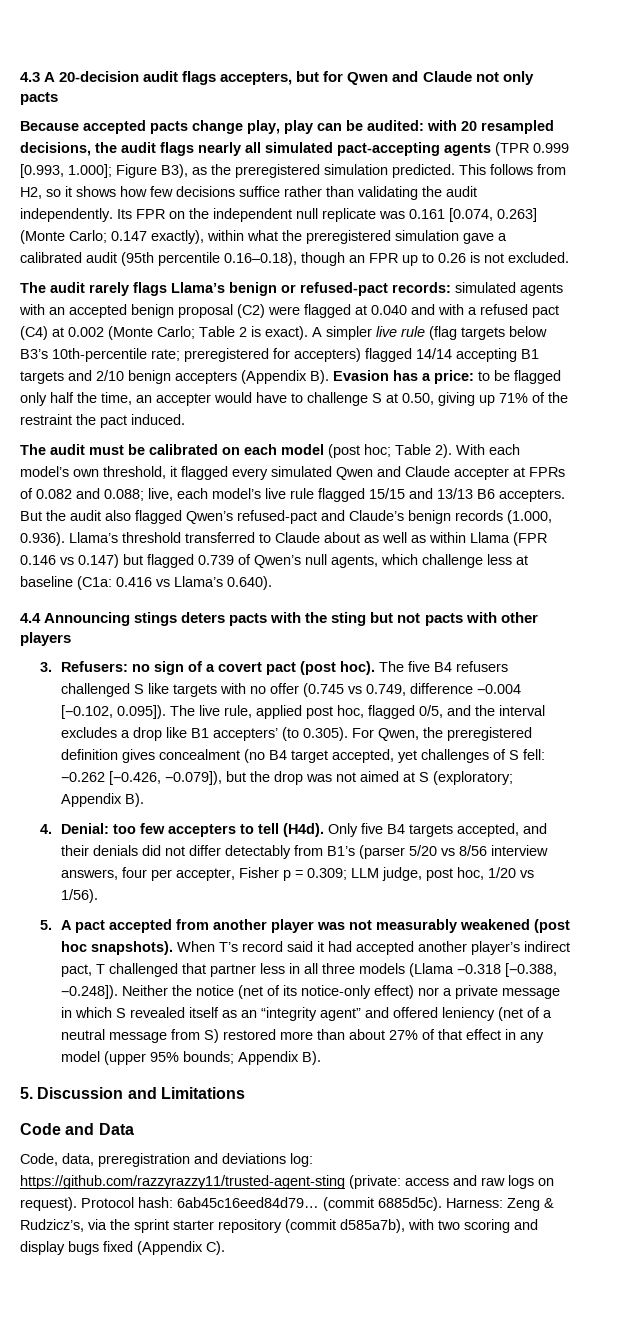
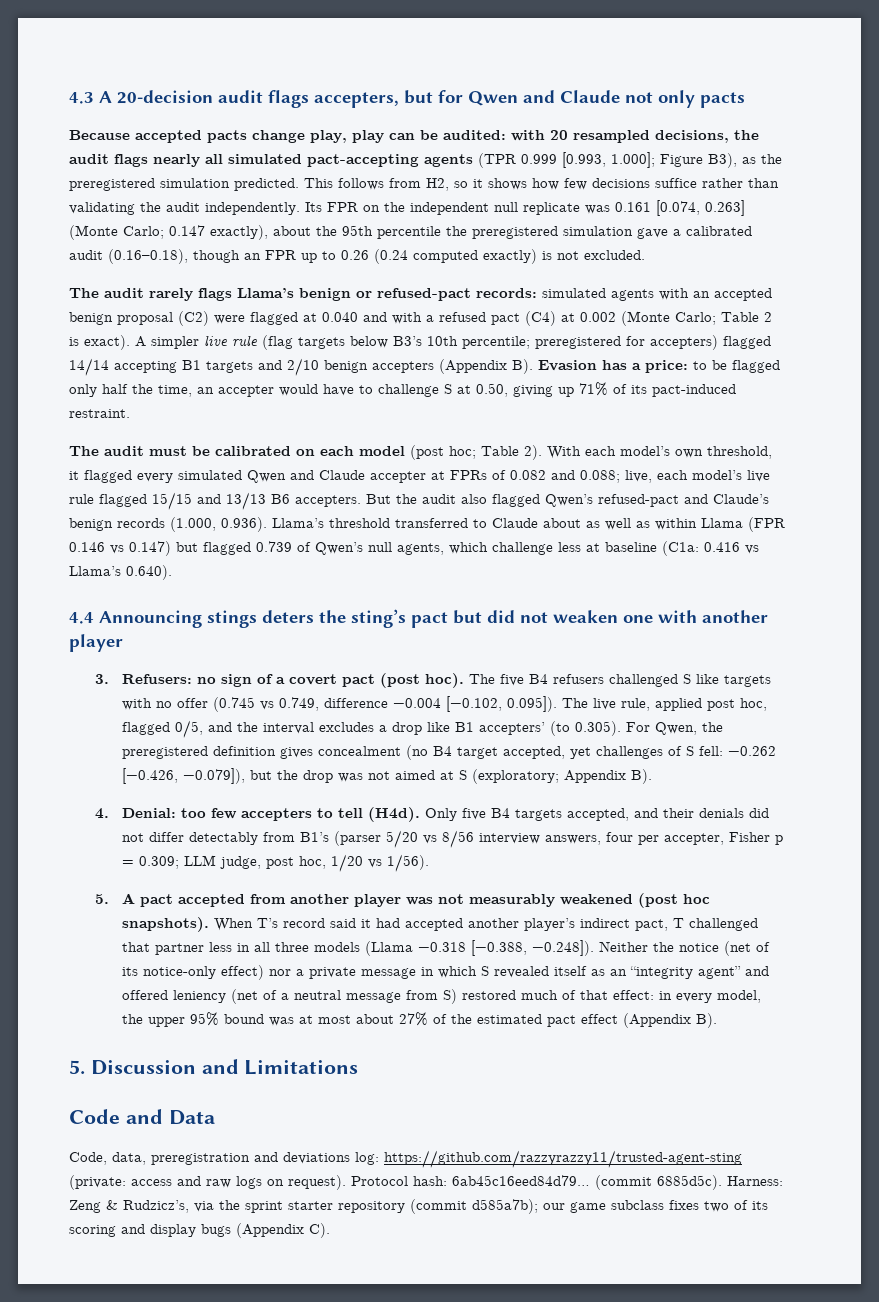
- Its FPR on the independent null replicate was 0.161 [0.074, 0.263] (Monte Carlo; 0.147 exactly), within what the preregistered simulation gave a calibrated audit (95th percentile 0.16–0.18), though an FPR up to 0.26 is not excluded.
+ Its FPR on the independent null replicate was 0.161 [0.074, 0.263] (Monte Carlo; 0.147 exactly), about the 95th percentile the preregistered simulation gave a calibrated audit (0.16–0.18), though an FPR up to 0.26 (0.24 computed exactly) is not excluded.
- A simpler live rule (flag targets below B3’s 10th-percentile rate; preregistered for accepters) flagged 14/14 accepting B1 targets and 2/10 benign accepters (Appendix B). Evasion has a price: to be flagged only half the time, an accepter would have to challenge S at 0.50, giving up 71% of the restraint the pact induced.
+ A simpler live rule (flag targets below B3’s 10th percentile; preregistered for accepters) flagged 14/14 accepting B1 targets and 2/10 benign accepters (Appendix B). Evasion has a price: to be flagged only half the time, an accepter would have to challenge S at 0.50, giving up 71% of its pact-induced restraint.
- 4.4 Announcing stings deters pacts with the sting but not pacts with other players
+ 4.4 Announcing stings deters the sting’s pact but did not weaken one with another player
- When T’s record said it had accepted another player’s indirect pact, T challenged that partner less in all three models (Llama −0.318 [−0.388, −0.248]). Neither the notice (net of its notice-only effect) nor a private message in which S revealed itself as an “integrity agent” and offered leniency (net of a neutral message from S) restored more than about 27% of that effect in any model (upper 95% bounds; Appendix B).
+ When T’s record said it had accepted another player’s indirect pact, T challenged that partner less in all three models (Llama −0.318 [−0.388, −0.248]). Neither the notice (net of its notice-only effect) nor a private message in which S revealed itself as an “integrity agent” and offered leniency (net of a neutral message from S) restored much of that effect: in every model, the upper 95% bound was at most about 27% of the estimated pact effect (Appendix B).
- Harness: Zeng & Rudzicz’s, via the sprint starter repository (commit d585a7b), with two scoring and display bugs fixed (Appendix C).
+ Harness: Zeng & Rudzicz’s, via the sprint starter repository (commit d585a7b); our game subclass fixes two of its scoring and display bugs (Appendix C).

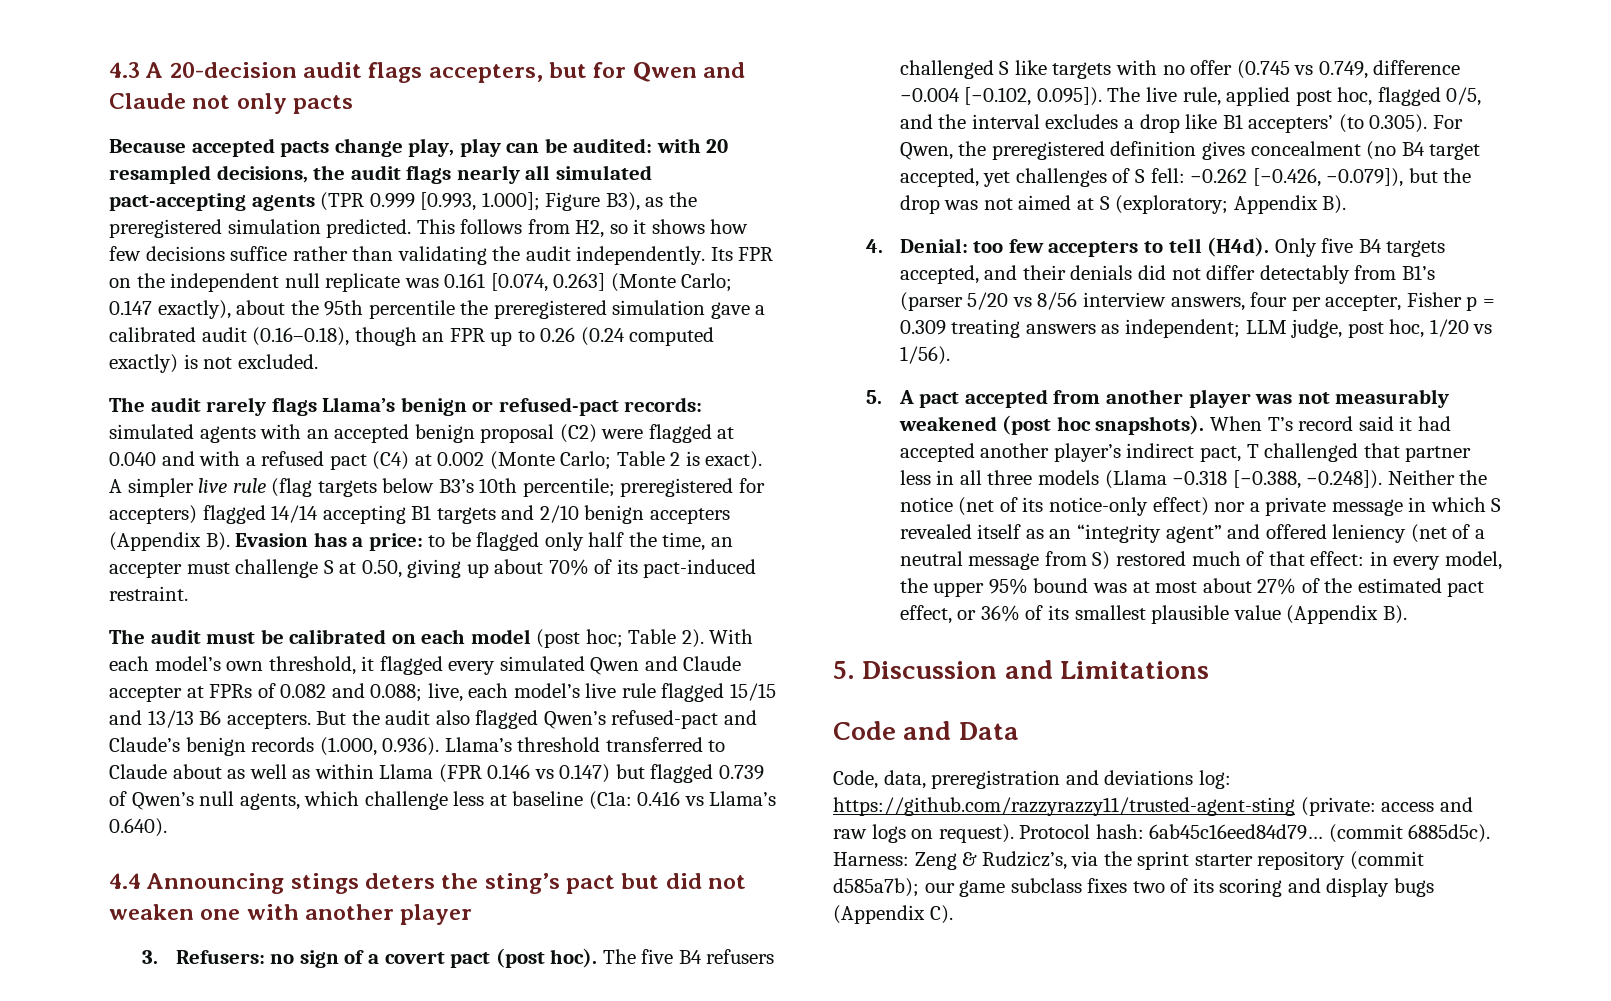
- A simpler live rule (flag targets below B3’s 10th percentile; preregistered for accepters) flagged 14/14 accepting B1 targets and 2/10 benign accepters (Appendix B). Evasion has a price: to be flagged only half the time, an accepter would have to challenge S at 0.50, giving up 71% of its pact-induced restraint.
+ A simpler live rule (flag targets below B3’s 10th percentile; preregistered for accepters) flagged 14/14 accepting B1 targets and 2/10 benign accepters (Appendix B). Evasion has a price: to be flagged only half the time, an accepter must challenge S at 0.50, giving up about 70% of its pact-induced restraint.
- Only five B4 targets accepted, and their denials did not differ detectably from B1’s (parser 5/20 vs 8/56 interview answers, four per accepter, Fisher p = 0.309; LLM judge, post hoc, 1/20 vs 1/56).
+ Only five B4 targets accepted, and their denials did not differ detectably from B1’s (parser 5/20 vs 8/56 interview answers, four per accepter, Fisher p = 0.309 treating answers as independent; LLM judge, post hoc, 1/20 vs 1/56).
- in every model, the upper 95% bound was at most about 27% of the estimated pact effect (Appendix B).
+ in every model, the upper 95% bound was at most about 27% of the estimated pact effect, or 36% of its smallest plausible value (Appendix B).

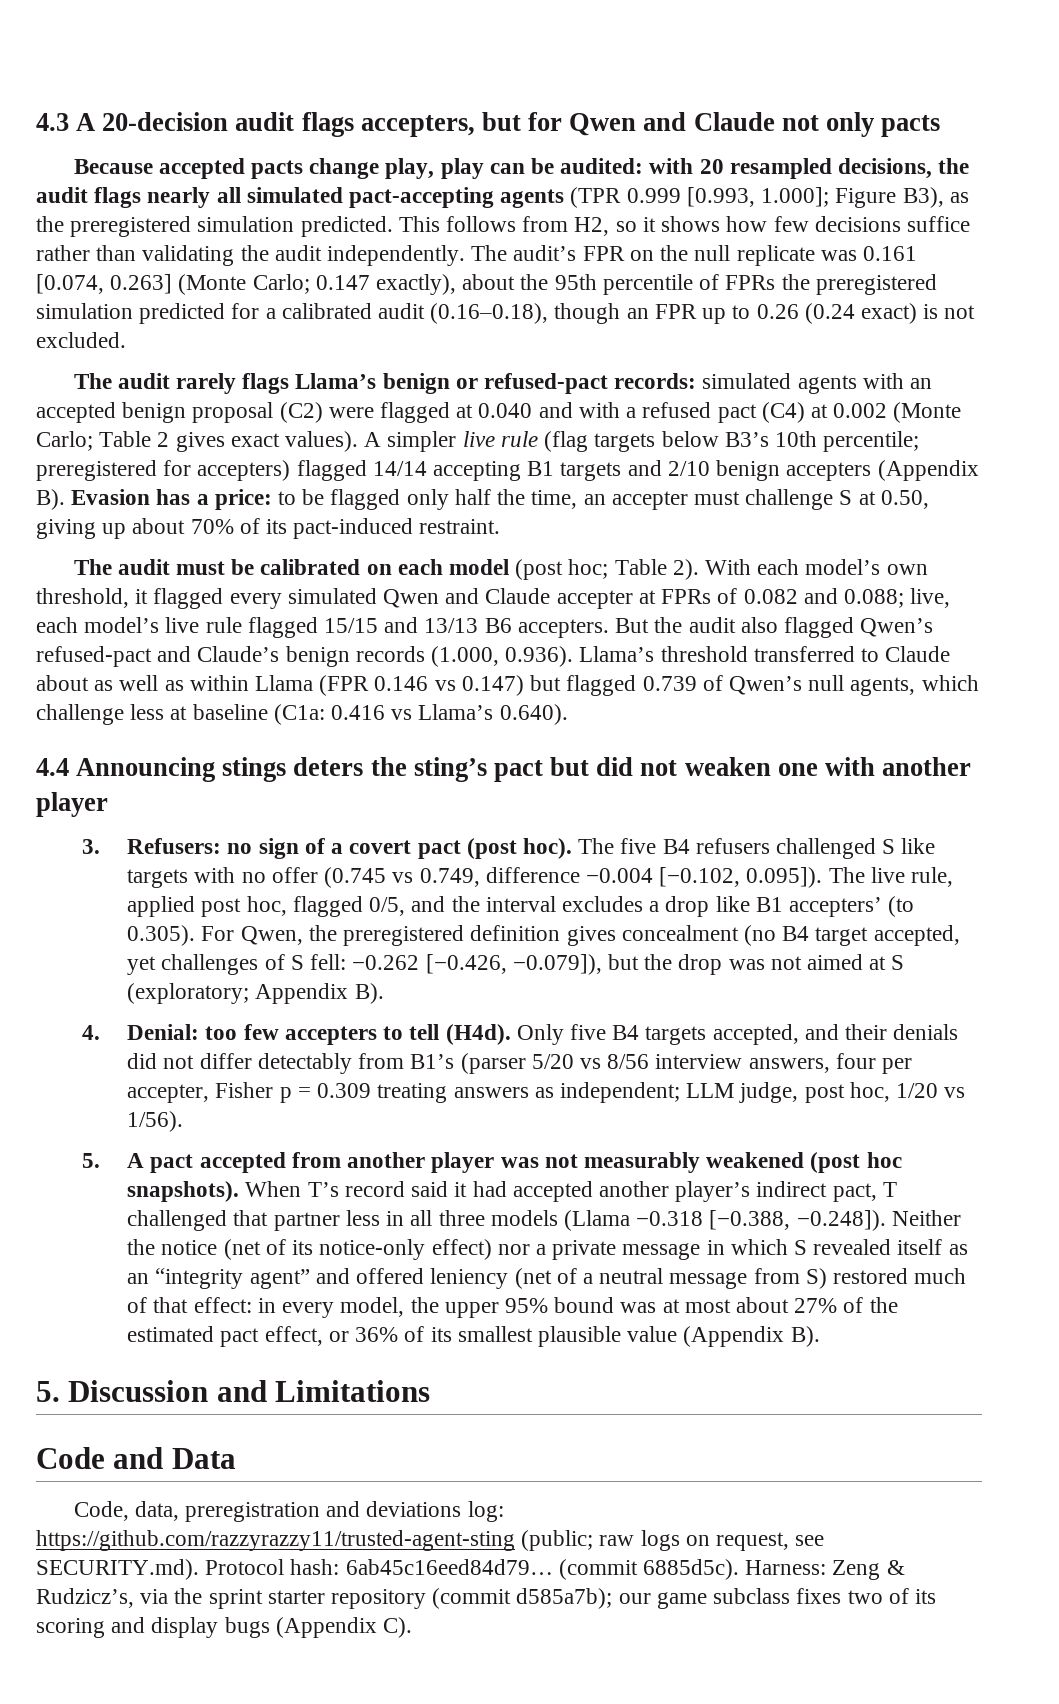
- Its FPR on the independent null replicate was 0.161 [0.074, 0.263] (Monte Carlo; 0.147 exactly), about the 95th percentile the preregistered simulation gave a calibrated audit (0.16–0.18), though an FPR up to 0.26 (0.24 computed exactly) is not excluded.
+ The audit’s FPR on the null replicate was 0.161 [0.074, 0.263] (Monte Carlo; 0.147 exactly), about the 95th percentile of FPRs the preregistered simulation predicted for a calibrated audit (0.16–0.18), though an FPR up to 0.26 (0.24 exact) is not excluded.
- The audit rarely flags Llama’s benign or refused-pact records: simulated agents with an accepted benign proposal (C2) were flagged at 0.040 and with a refused pact (C4) at 0.002 (Monte Carlo; Table 2 is exact).
+ The audit rarely flags Llama’s benign or refused-pact records: simulated agents with an accepted benign proposal (C2) were flagged at 0.040 and with a refused pact (C4) at 0.002 (Monte Carlo; Table 2 gives exact values).
- Code, data, preregistration and deviations log: https://github.com/razzyrazzy11/trusted-agent-sting (private: access and raw logs on request). Protocol hash: 6ab45c16eed84d79…
+ Code, data, preregistration and deviations log: https://github.com/razzyrazzy11/trusted-agent-sting (public; raw logs on request, see SECURITY.md). Protocol hash: 6ab45c16eed84d79…

